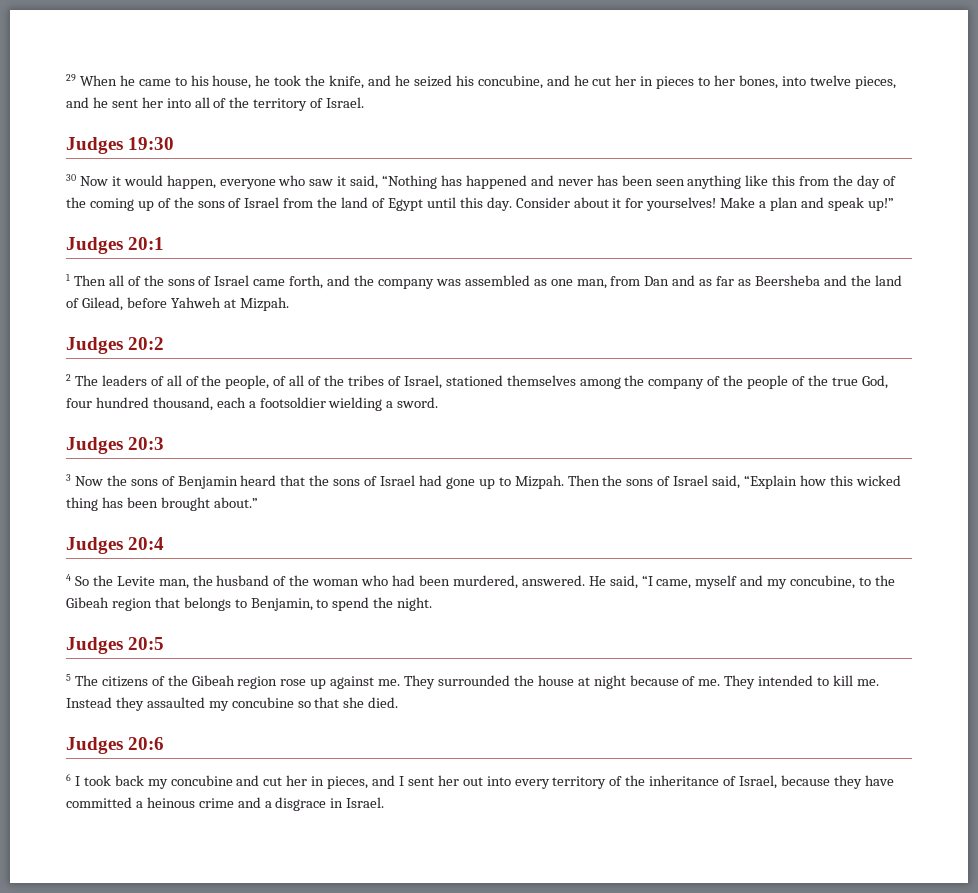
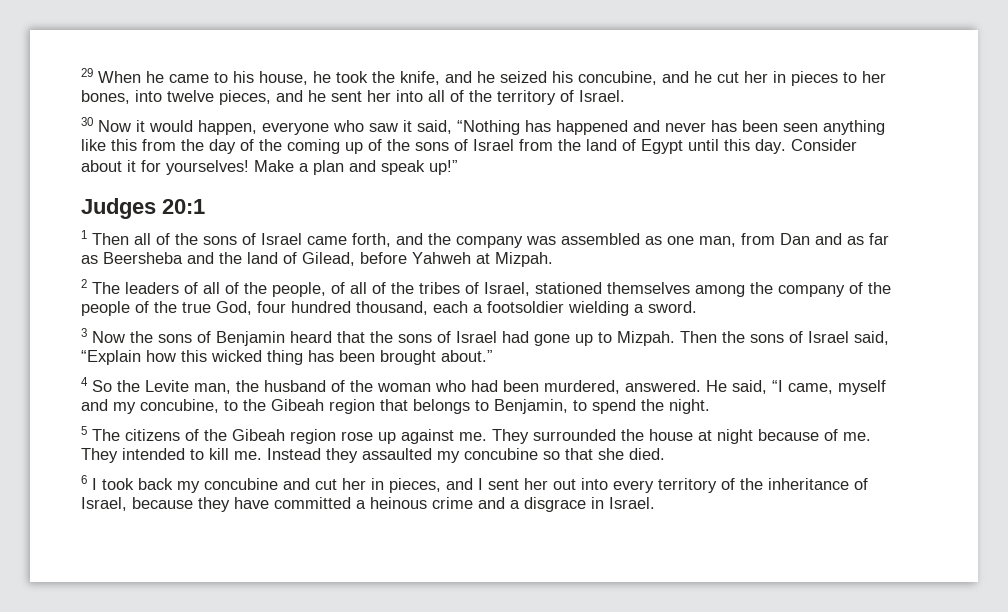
- Judges 19:30
- Judges 20:2
- Judges 20:3
- Judges 20:4
- Judges 20:5
- Judges 20:6

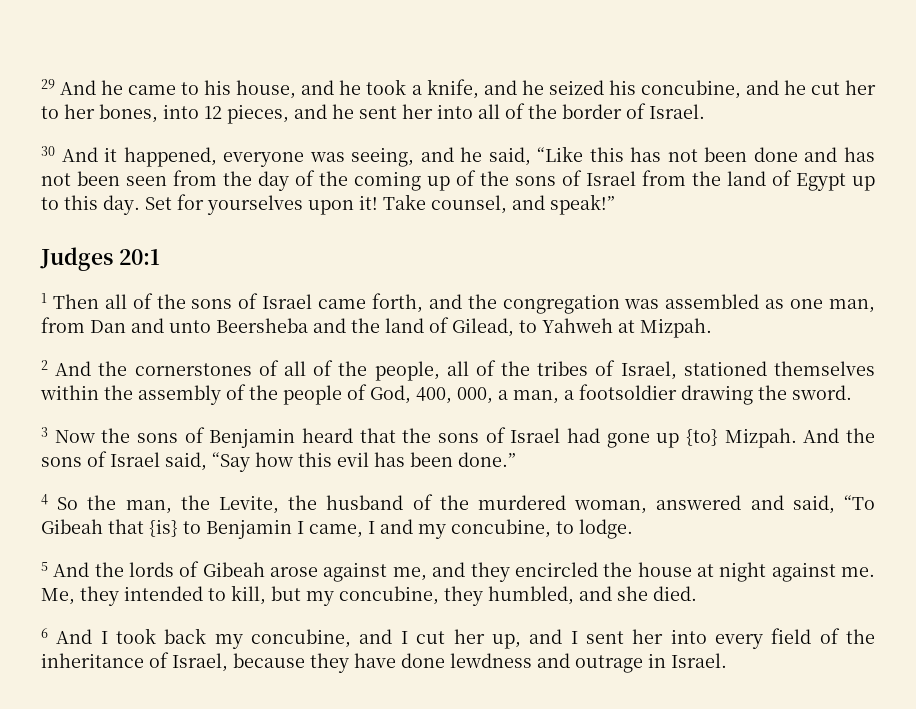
- 29 When he came to his house, he took the knife, and he seized his concubine, and he cut her in pieces to her bones, into twelve pieces, and he sent her into all of the territory of Israel.
+ 29 And he came to his house, and he took a knife, and he seized his concubine, and he cut her to her bones, into 12 pieces, and he sent her into all of the border of Israel.
- 30 Now it would happen, everyone who saw it said, “Nothing has happened and never has been seen anything like this from the day of the coming up of the sons of Israel from the land of Egypt until this day. Consider about it for yourselves! Make a plan and speak up!”
+ 30 And it happened, everyone was seeing, and he said, “Like this has not been done and has not been seen from the day of the coming up of the sons of Israel from the land of Egypt up to this day. Set for yourselves upon it! Take counsel, and speak!”
- 1 Then all of the sons of Israel came forth, and the company was assembled as one man, from Dan and as far as Beersheba and the land of Gilead, before Yahweh at Mizpah.
+ 1 Then all of the sons of Israel came forth, and the congregation was assembled as one man, from Dan and unto Beersheba and the land of Gilead, to Yahweh at Mizpah.
- 2 The leaders of all of the people, of all of the tribes of Israel, stationed themselves among the company of the people of the true God, four hundred thousand, each a footsoldier wielding a sword.
+ 2 And the cornerstones of all of the people, all of the tribes of Israel, stationed themselves within the assembly of the people of God, 400, 000, a man, a footsoldier drawing the sword.
- 3 Now the sons of Benjamin heard that the sons of Israel had gone up to Mizpah. Then the sons of Israel said, “Explain how this wicked thing has been brought about.”
+ 3 Now the sons of Benjamin heard that the sons of Israel had gone up {to} Mizpah. And the sons of Israel said, “Say how this evil has been done.”
- 4 So the Levite man, the husband of the woman who had been murdered, answered. He said, “I came, myself and my concubine, to the Gibeah region that belongs to Benjamin, to spend the night.
- 5 The citizens of the Gibeah region rose up against me. They surrounded the house at night because of me. They intended to kill me. Instead they assaulted my concubine so that she died.
+ 4 So the man, the Levite, the husband of the murdered woman, answered and said, “To Gibeah that {is} to Benjamin I came, I and my concubine, to lodge.
+ 5 And the lords of Gibeah arose against me, and they encircled the house at night against me. Me, they intended to kill, but my concubine, they humbled, and she died.
- 6 I took back my concubine and cut her in pieces, and I sent her out into every territory of the inheritance of Israel, because they have committed a heinous crime and a disgrace in Israel.
+ 6 And I took back my concubine, and I cut her up, and I sent her into every field of the inheritance of Israel, because they have done lewdness and outrage in Israel.

